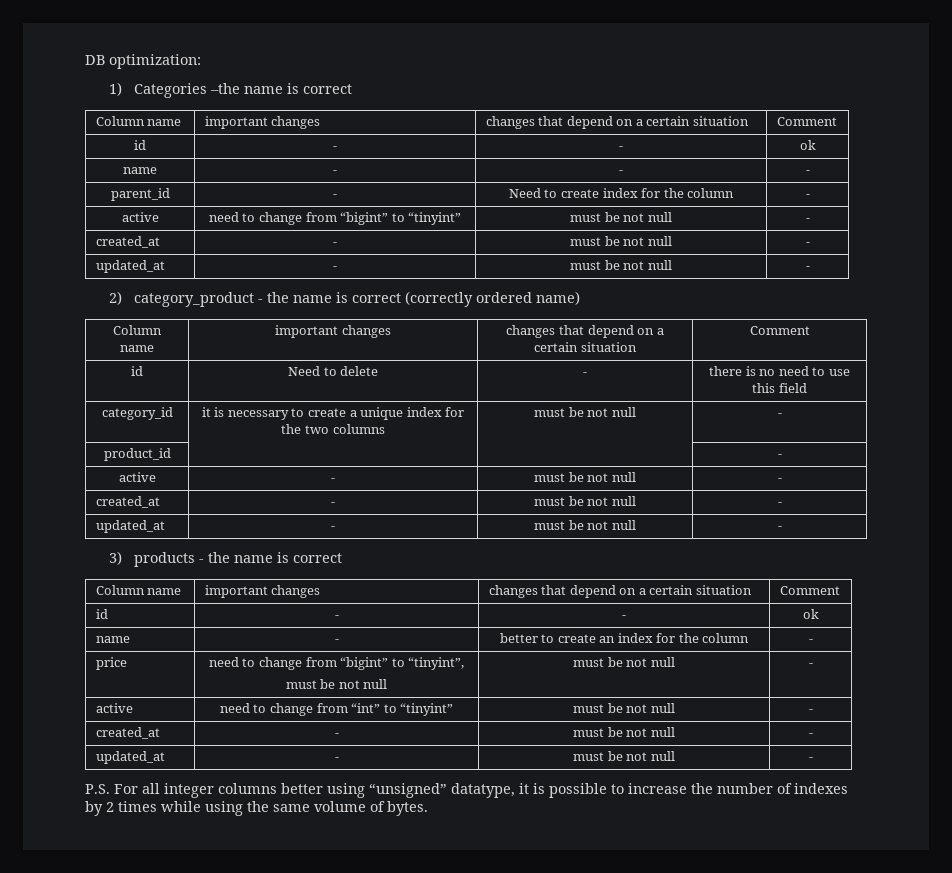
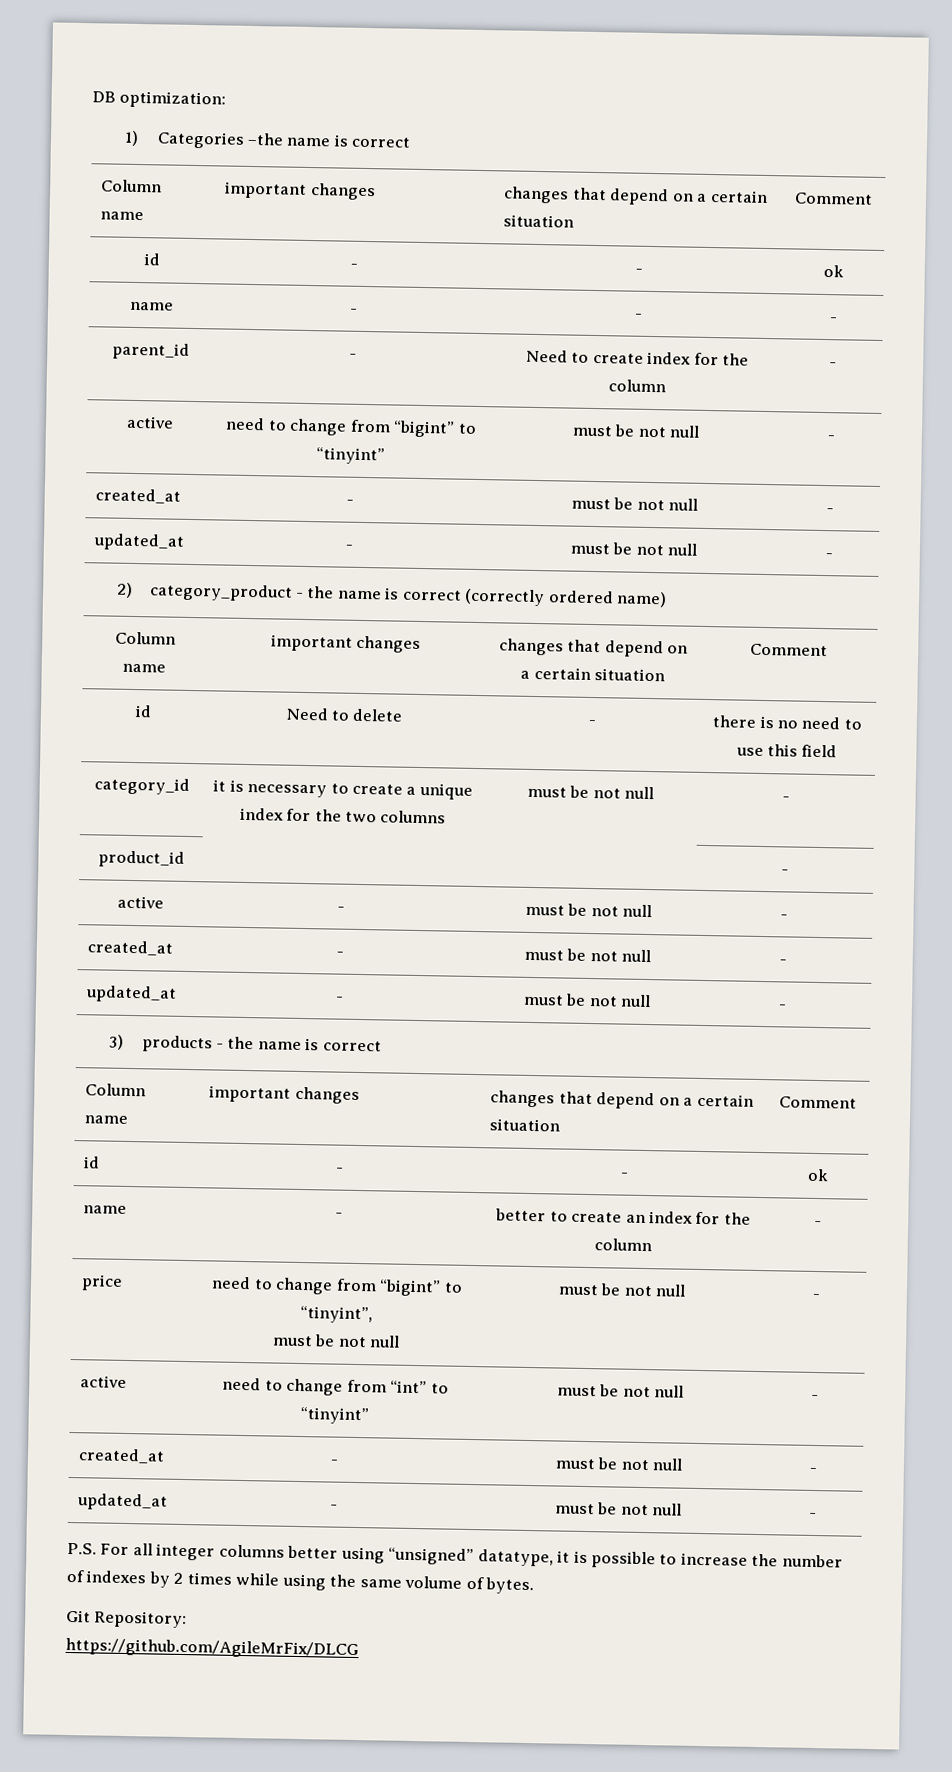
+ Git Repository:
+ https://github.com/AgileMrFix/DLCG

